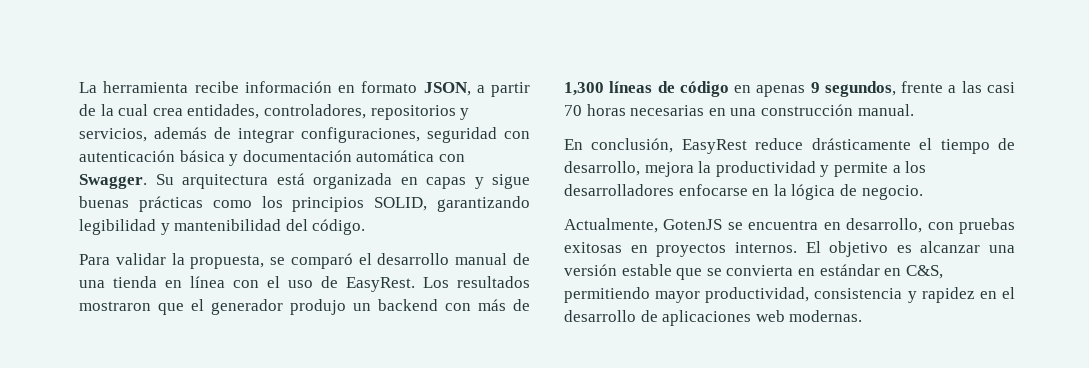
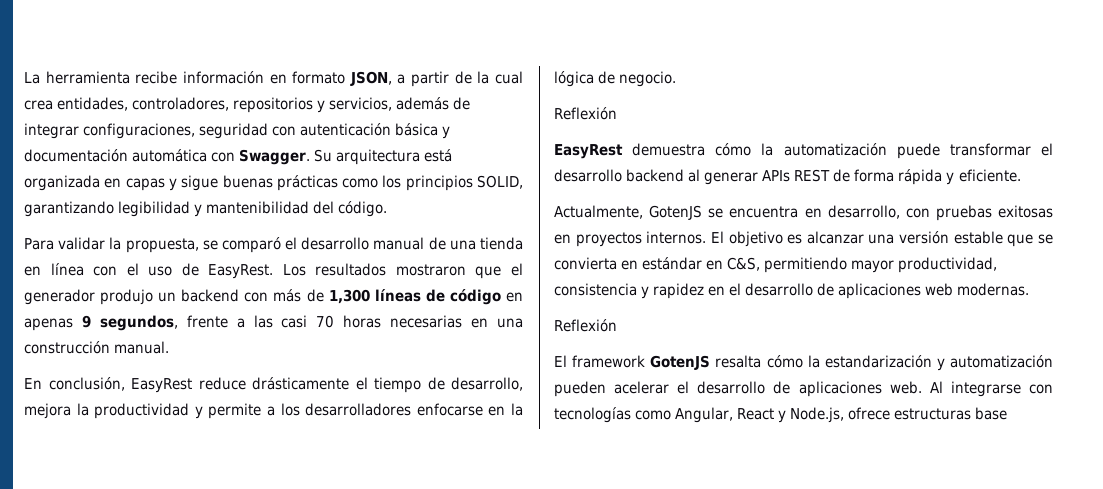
  En conclusión, EasyRest reduce drásticamente el tiempo de desarrollo, mejora la productividad y permite a los desarrolladores enfocarse en la lógica de negocio.
+ Reflexión
+ EasyRest demuestra cómo la automatización puede transformar el desarrollo backend al generar APIs REST de forma rápida y eficiente.
  El objetivo es alcanzar una versión estable que se convierta en estándar en C&S, permitiendo mayor productividad, consistencia y rapidez en el desarrollo de aplicaciones web modernas.
+ Reflexión
+ El framework GotenJS resalta cómo la estandarización y automatización pueden acelerar el desarrollo de aplicaciones web. Al integrarse con tecnologías como Angular, React y Node.js, ofrece estructuras base

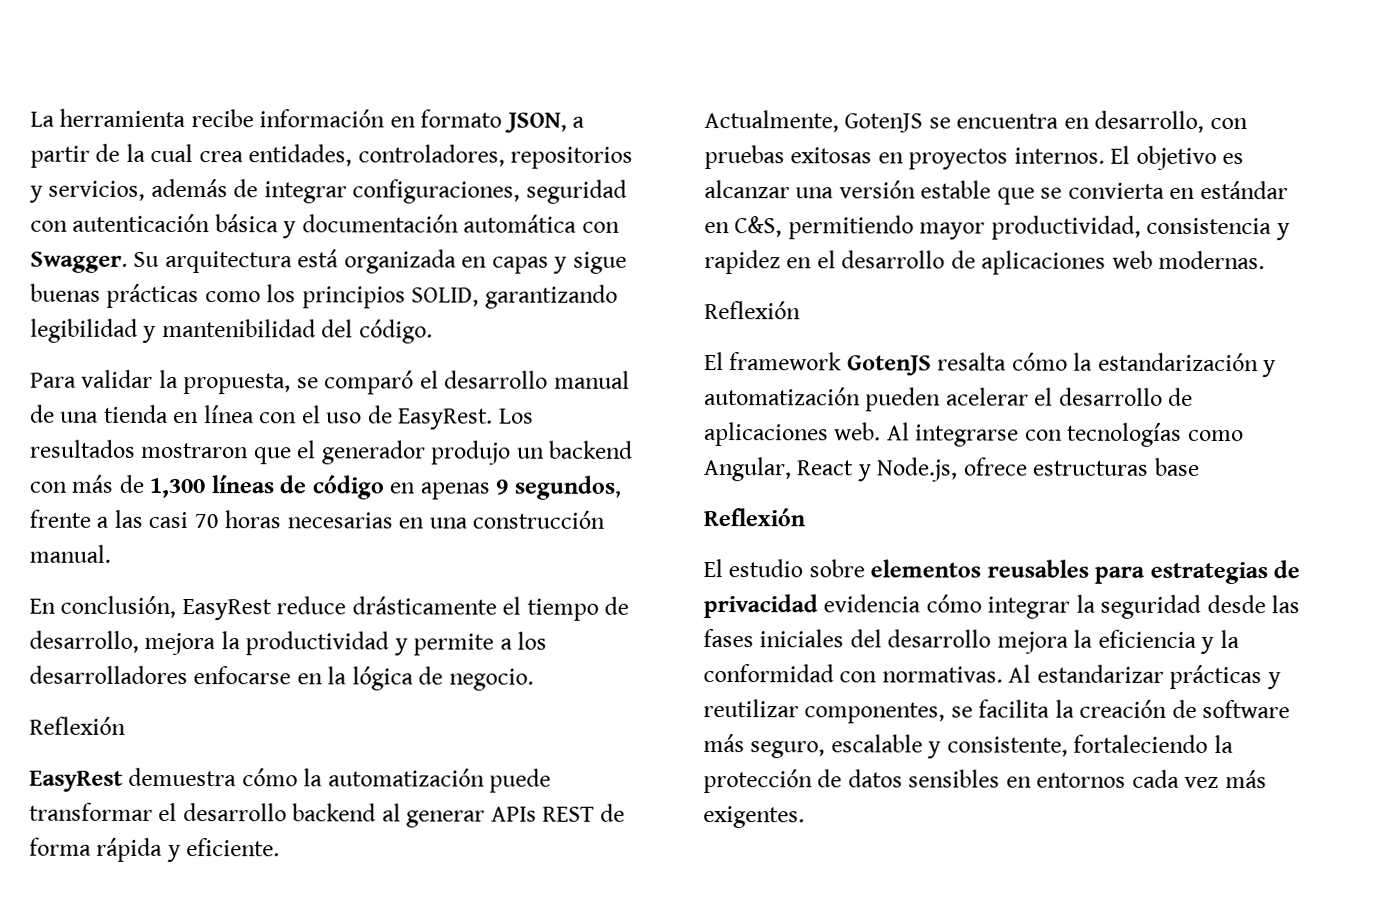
  Al integrarse con tecnologías como Angular, React y Node.js, ofrece estructuras base
+ Reflexión
+ El estudio sobre elementos reusables para estrategias de privacidad evidencia cómo integrar la seguridad desde las fases iniciales del desarrollo mejora la eficiencia y la conformidad con normativas. Al estandarizar prácticas y reutilizar componentes, se facilita la creación de software más seguro, escalable y consistente, fortaleciendo la protección de datos sensibles en entornos cada vez más exigentes.

